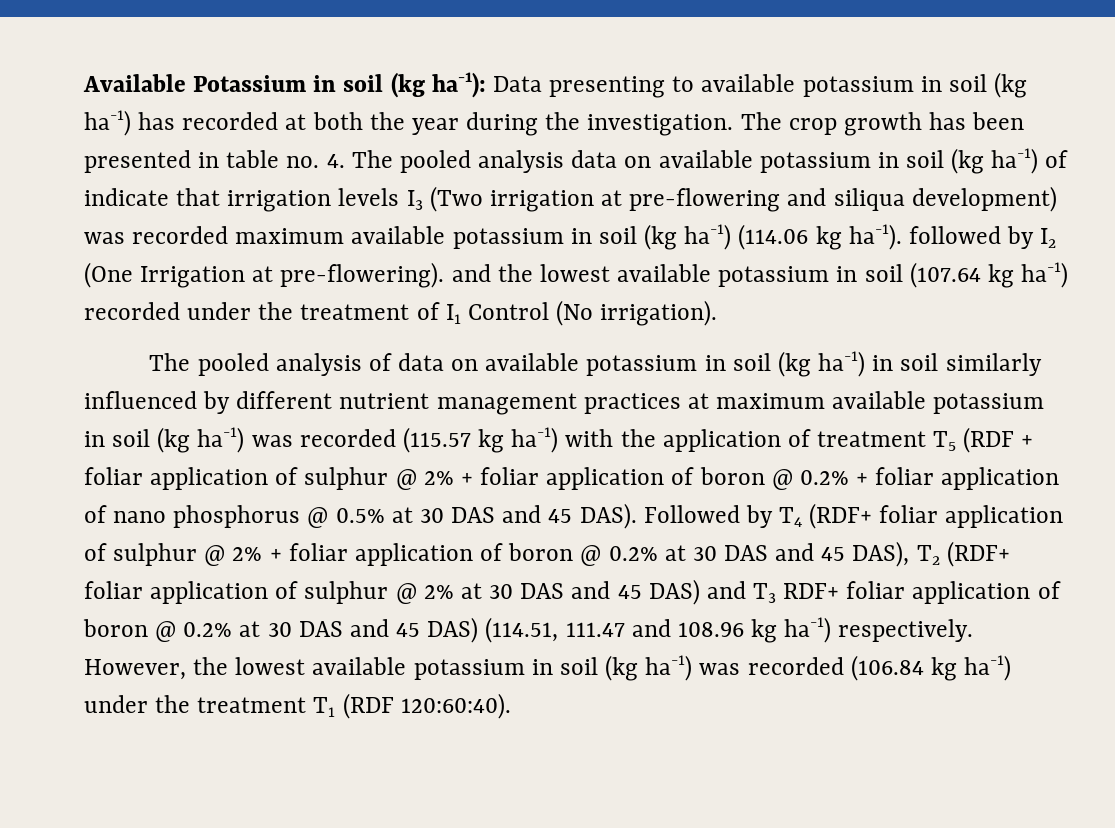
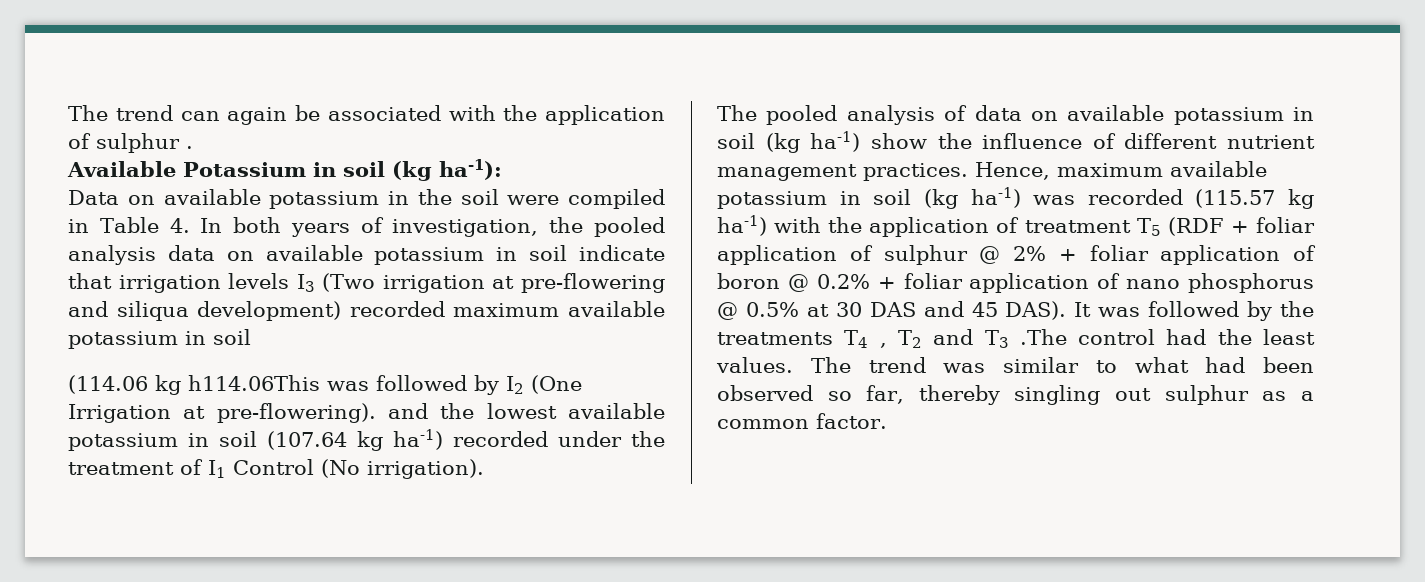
+ The trend can again be associated with the application of sulphur .
- Available Potassium in soil (kg ha-1): Data presenting to available potassium in soil (kg ha-1) has recorded at both the year during the investigation. The crop growth has been presented in table no. 4. The pooled analysis data on available potassium in soil (kg ha-1) of indicate that irrigation levels I3 (Two irrigation at pre-flowering and siliqua development) was recorded maximum available potassium in soil (kg ha-1) (114.06 kg ha-1). followed by I2 (One Irrigation at pre-flowering). and the lowest available potassium in soil (107.64 kg ha-1) recorded under the treatment of I1 Control (No irrigation).
+ Available Potassium in soil (kg ha-1):
+ Data on available potassium in the soil were compiled in Table 4. In both years of investigation, the pooled analysis data on available potassium in soil indicate that irrigation levels I3 (Two irrigation at pre-flowering and siliqua development) recorded maximum available potassium in soil
+ (114.06 kg h114.06This was followed by I2 (One Irrigation at pre-flowering). and the lowest available potassium in soil (107.64 kg ha-1) recorded under the treatment of I1 Control (No irrigation).
- The pooled analysis of data on available potassium in soil (kg ha-1) in soil similarly influenced by different nutrient management practices at maximum available potassium in soil (kg ha-1) was recorded (115.57 kg ha-1) with the application of treatment T5 (RDF + foliar application of sulphur @ 2% + foliar application of boron @ 0.2% + foliar application of nano phosphorus @ 0.5% at 30 DAS and 45 DAS).
+ The pooled analysis of data on available potassium in soil (kg ha-1) show the influence of different nutrient management practices. Hence, maximum available potassium in soil (kg ha-1) was recorded (115.57 kg ha-1) with the application of treatment T5 (RDF + foliar application of sulphur @ 2% + foliar application of boron @ 0.2% + foliar application of nano phosphorus @ 0.5% at 30 DAS and 45 DAS).
- Followed by T4 (RDF+ foliar application of sulphur @ 2% + foliar application of boron @ 0.2% at 30 DAS and 45 DAS), T2 (RDF+ foliar application of sulphur @ 2% at 30 DAS and 45 DAS) and T3 RDF+ foliar application of boron @ 0.2% at 30 DAS and 45 DAS) (114.51, 111.47 and 108.96 kg ha-1) respectively. However, the lowest available potassium in soil (kg ha-1) was recorded (106.84 kg ha-1) under the treatment T1 (RDF 120:60:40).
+ It was followed by the treatments T4 , T2 and T3 .The control had the least values. The trend was similar to what had been observed so far, thereby singling out sulphur as a common factor.

